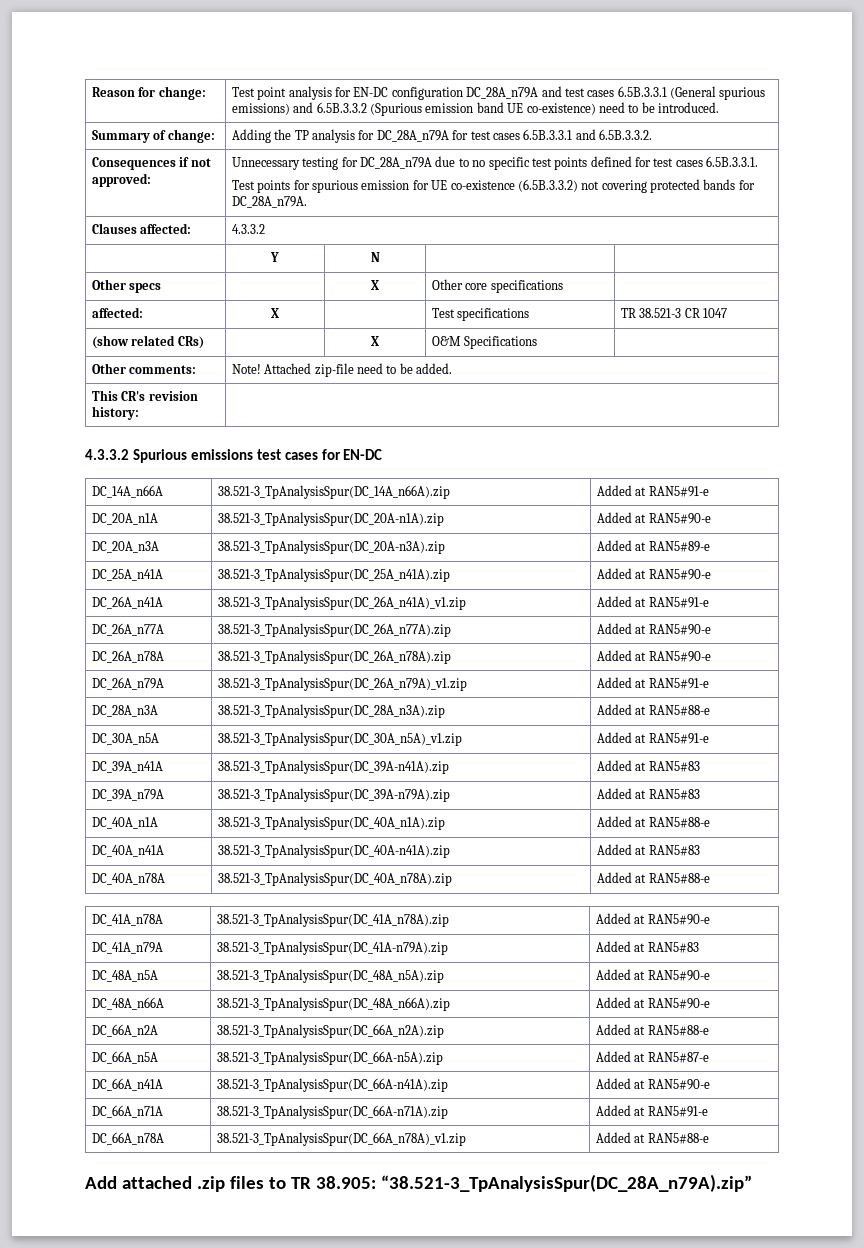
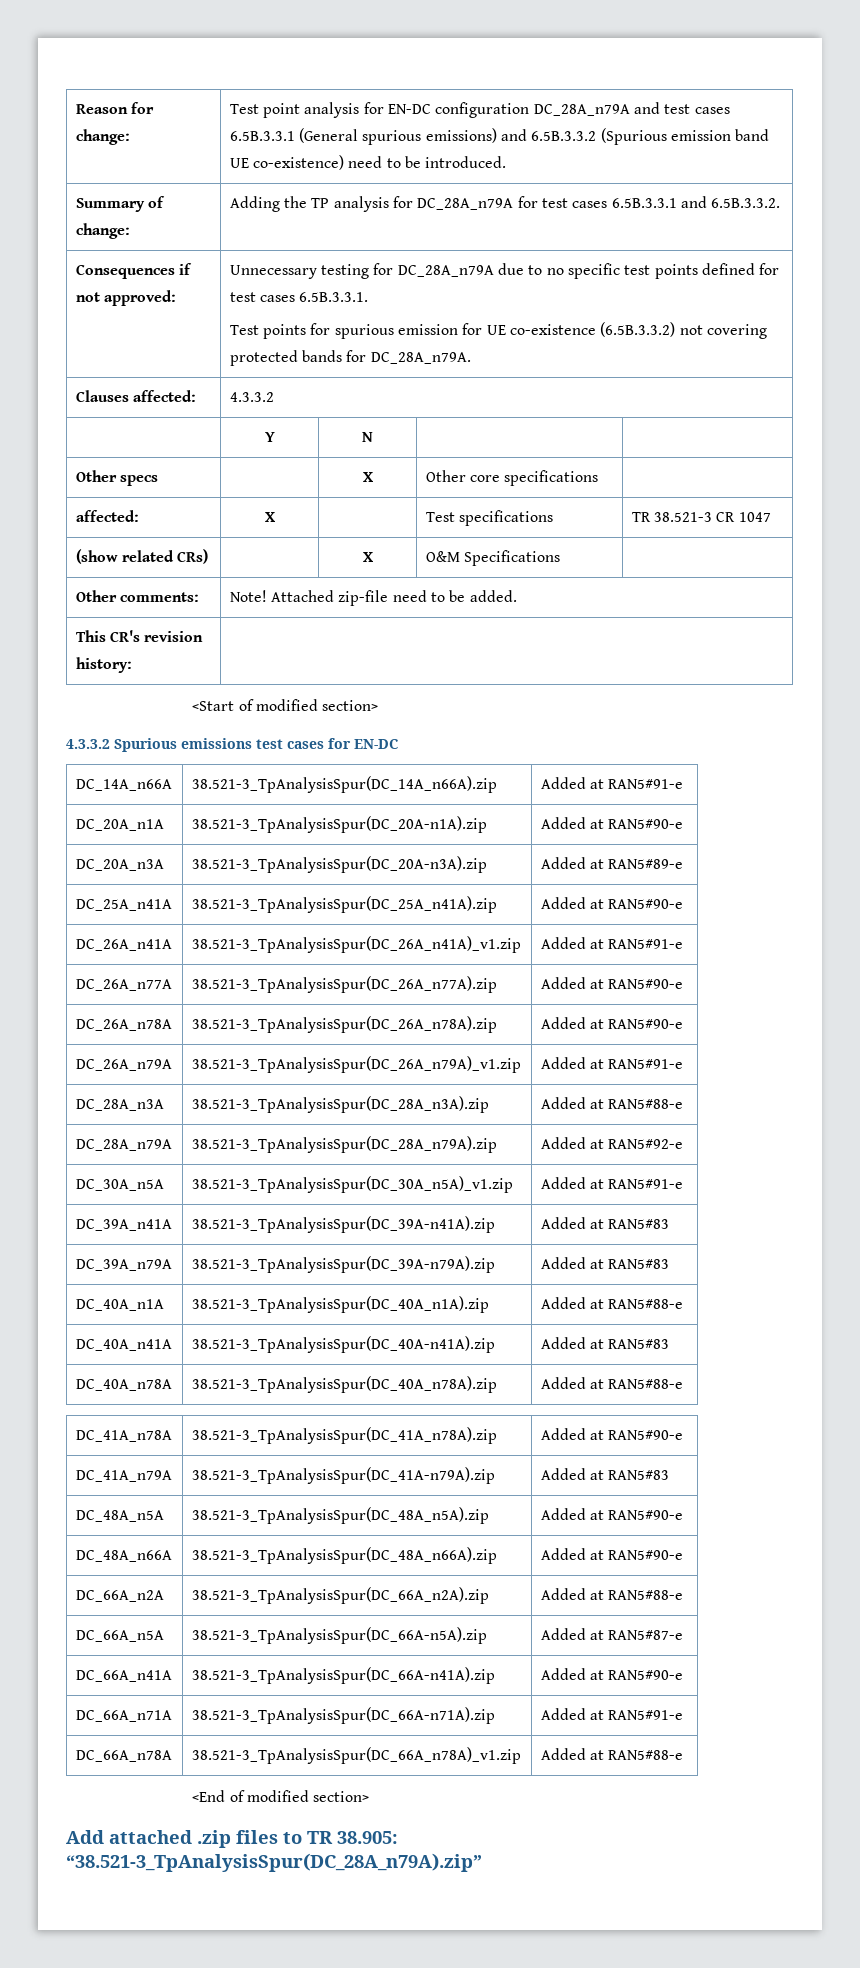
+ <Start of modified section>
+ DC_28A_n79A | 38.521-3_TpAnalysisSpur(DC_28A_n79A).zip | Added at RAN5#92-e
+ <End of modified section>

